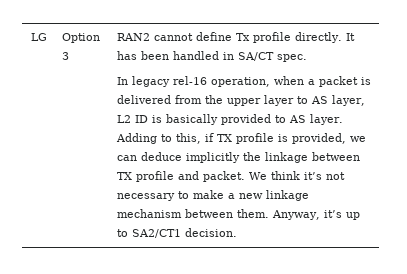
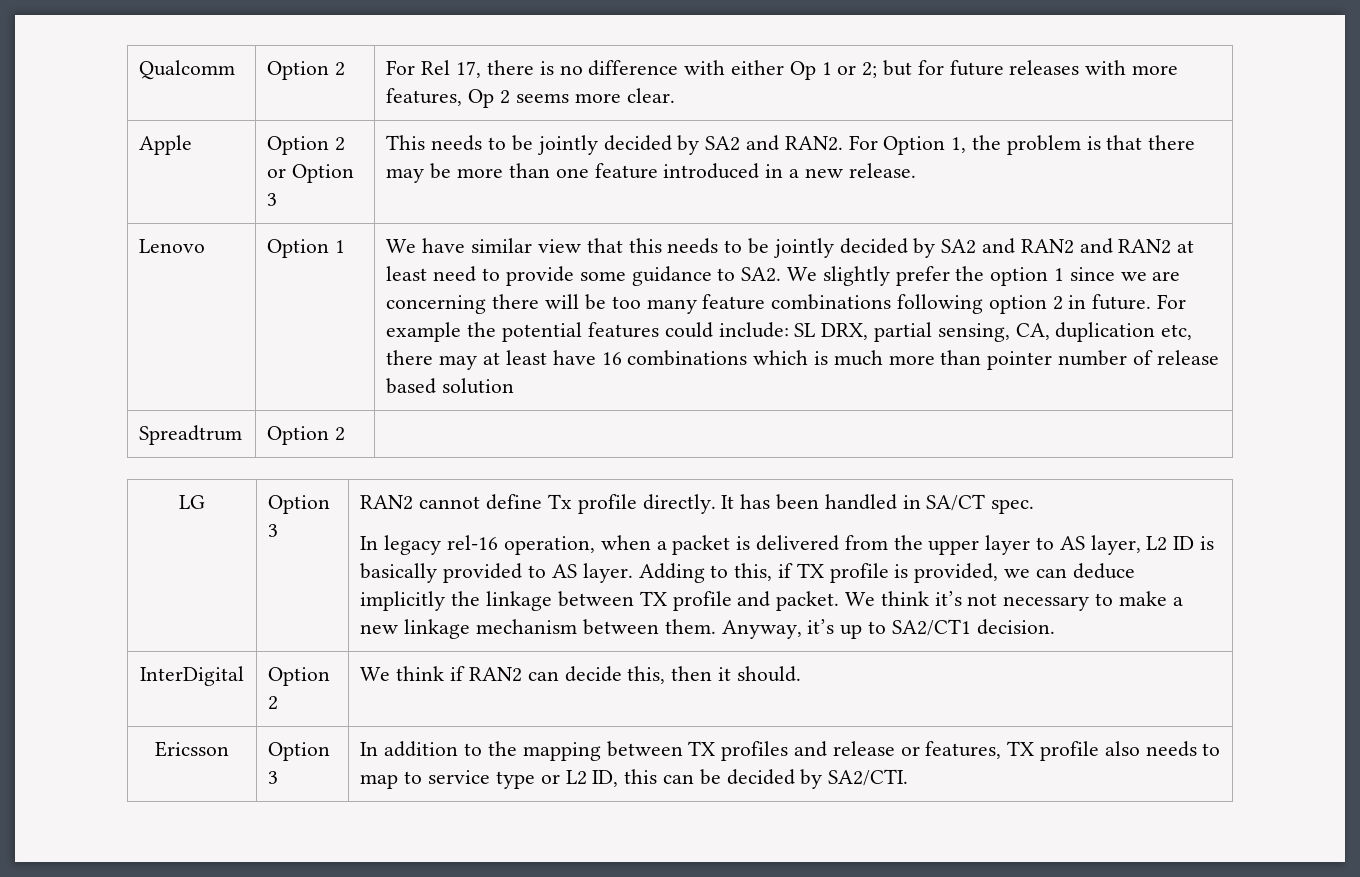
+ Qualcomm | Option 2 | For Rel 17, there is no difference with either Op 1 or 2; but for future releases with more features, Op 2 seems more clear.
+ Apple | Option 2 or Option 3 | This needs to be jointly decided by SA2 and RAN2. For Option 1, the problem is that there may be more than one feature introduced in a new release.
+ Lenovo | Option 1 | We have similar view that this needs to be jointly decided by SA2 and RAN2 and RAN2 at least need to provide some guidance to SA2. We slightly prefer the option 1 since we are concerning there will be too many feature combinations following option 2 in future. For example the potential features could include: SL DRX, partial sensing, CA, duplication etc, there may at least have 16 combinations which is much more than pointer number of release based solution
+ Spreadtrum | Option 2 |
+ InterDigital | Option 2 | We think if RAN2 can decide this, then it should.
+ Ericsson | Option 3 | In addition to the mapping between TX profiles and release or features, TX profile also needs to map to service type or L2 ID, this can be decided by SA2/CTI.

